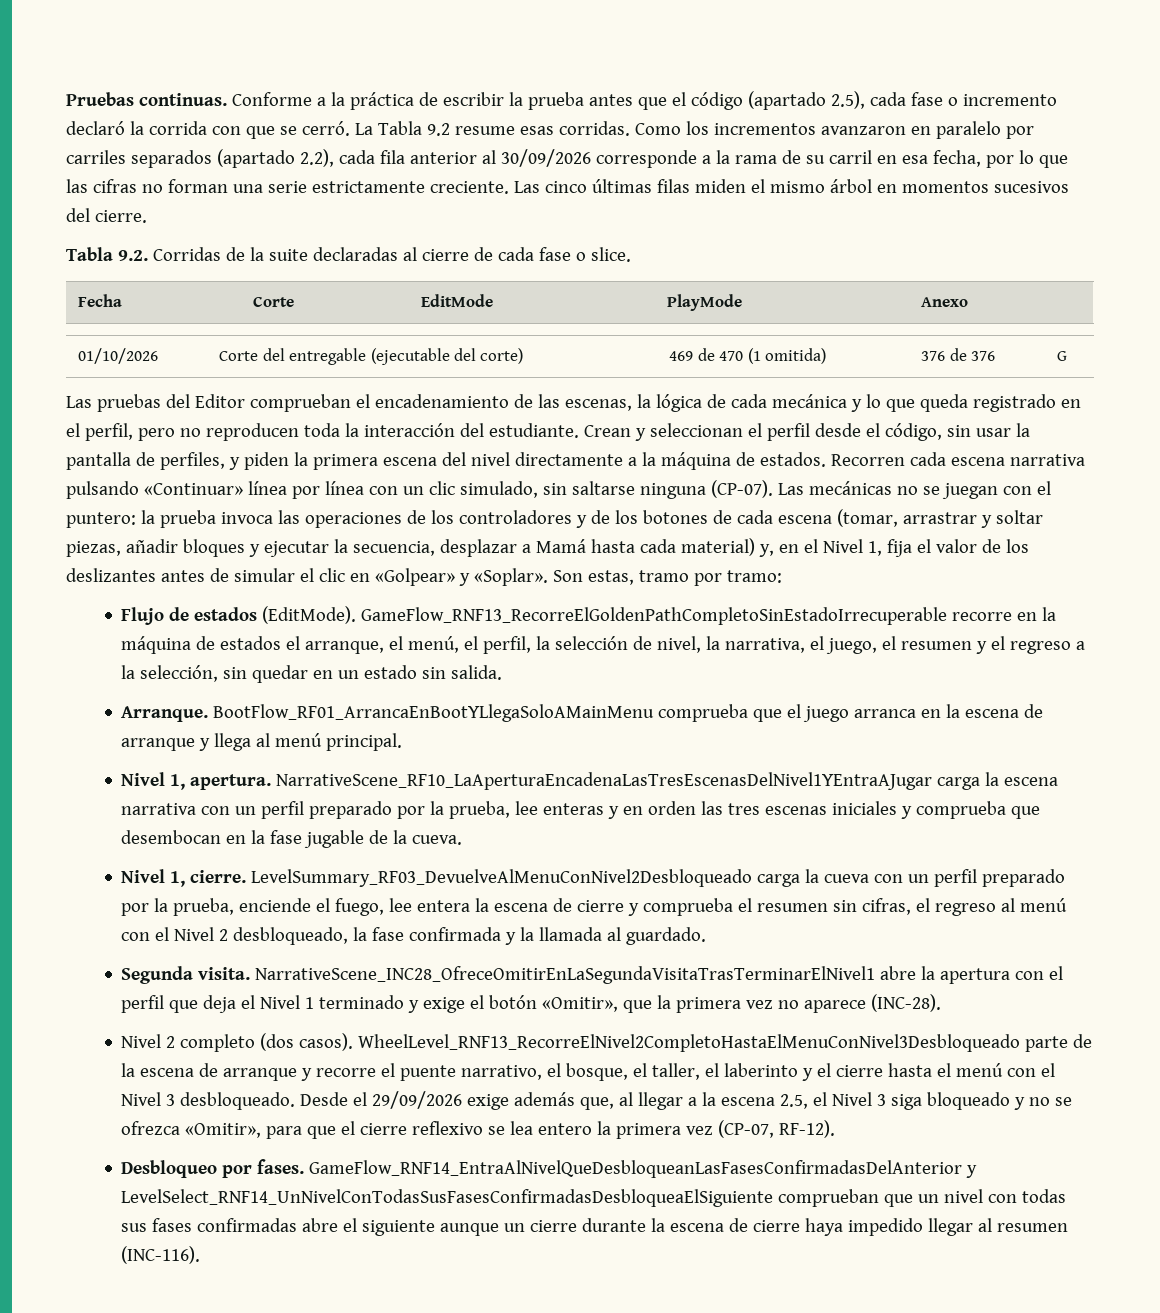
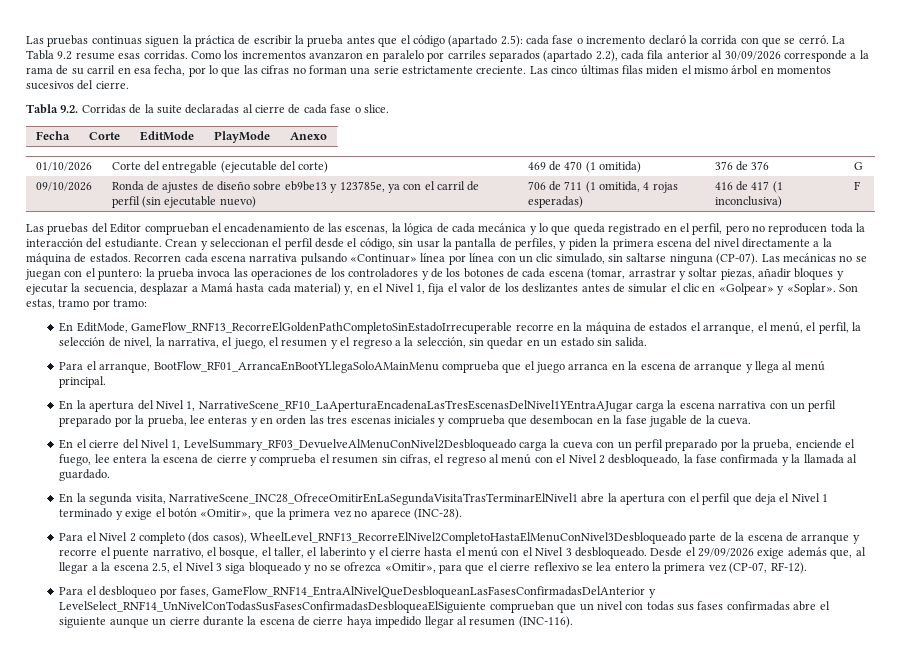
- Pruebas continuas. Conforme a la práctica de escribir la prueba antes que el código (apartado 2.5), cada fase o incremento declaró la corrida con que se cerró.
+ Las pruebas continuas siguen la práctica de escribir la prueba antes que el código (apartado 2.5): cada fase o incremento declaró la corrida con que se cerró.
+ 09/10/2026 | Ronda de ajustes de diseño sobre eb9be13 y 123785e, ya con el carril de perfil (sin ejecutable nuevo) | 706 de 711 (1 omitida, 4 rojas esperadas) | 416 de 417 (1 inconclusiva) | F
- Flujo de estados (EditMode). GameFlow_RNF13_RecorreElGoldenPathCompletoSinEstadoIrrecuperable recorre en la máquina de estados el arranque, el menú, el perfil, la selección de nivel, la narrativa, el juego, el resumen y el regreso a la selección, sin quedar en un estado sin salida.
+ En EditMode, GameFlow_RNF13_RecorreElGoldenPathCompletoSinEstadoIrrecuperable recorre en la máquina de estados el arranque, el menú, el perfil, la selección de nivel, la narrativa, el juego, el resumen y el regreso a la selección, sin quedar en un estado sin salida.
- Arranque. BootFlow_RF01_ArrancaEnBootYLlegaSoloAMainMenu comprueba que el juego arranca en la escena de arranque y llega al menú principal.
+ Para el arranque, BootFlow_RF01_ArrancaEnBootYLlegaSoloAMainMenu comprueba que el juego arranca en la escena de arranque y llega al menú principal.
- Nivel 1, apertura. NarrativeScene_RF10_LaAperturaEncadenaLasTresEscenasDelNivel1YEntraAJugar carga la escena narrativa con un perfil preparado por la prueba, lee enteras y en orden las tres escenas iniciales y comprueba que desembocan en la fase jugable de la cueva.
+ En la apertura del Nivel 1, NarrativeScene_RF10_LaAperturaEncadenaLasTresEscenasDelNivel1YEntraAJugar carga la escena narrativa con un perfil preparado por la prueba, lee enteras y en orden las tres escenas iniciales y comprueba que desembocan en la fase jugable de la cueva.
- Nivel 1, cierre. LevelSummary_RF03_DevuelveAlMenuConNivel2Desbloqueado carga la cueva con un perfil preparado por la prueba, enciende el fuego, lee entera la escena de cierre y comprueba el resumen sin cifras, el regreso al menú con el Nivel 2 desbloqueado, la fase confirmada y la llamada al guardado.
+ En el cierre del Nivel 1, LevelSummary_RF03_DevuelveAlMenuConNivel2Desbloqueado carga la cueva con un perfil preparado por la prueba, enciende el fuego, lee entera la escena de cierre y comprueba el resumen sin cifras, el regreso al menú con el Nivel 2 desbloqueado, la fase confirmada y la llamada al guardado.
- Segunda visita. NarrativeScene_INC28_OfreceOmitirEnLaSegundaVisitaTrasTerminarElNivel1 abre la apertura con el perfil que deja el Nivel 1 terminado y exige el botón «Omitir», que la primera vez no aparece (INC-28).
+ En la segunda visita, NarrativeScene_INC28_OfreceOmitirEnLaSegundaVisitaTrasTerminarElNivel1 abre la apertura con el perfil que deja el Nivel 1 terminado y exige el botón «Omitir», que la primera vez no aparece (INC-28).
- Nivel 2 completo (dos casos). WheelLevel_RNF13_RecorreElNivel2CompletoHastaElMenuConNivel3Desbloqueado parte de la escena de arranque y recorre el puente narrativo, el bosque, el taller, el laberinto y el cierre hasta el menú con el Nivel 3 desbloqueado.
+ Para el Nivel 2 completo (dos casos), WheelLevel_RNF13_RecorreElNivel2CompletoHastaElMenuConNivel3Desbloqueado parte de la escena de arranque y recorre el puente narrativo, el bosque, el taller, el laberinto y el cierre hasta el menú con el Nivel 3 desbloqueado.
- Desbloqueo por fases. GameFlow_RNF14_EntraAlNivelQueDesbloqueanLasFasesConfirmadasDelAnterior y LevelSelect_RNF14_UnNivelConTodasSusFasesConfirmadasDesbloqueaElSiguiente comprueban que un nivel con todas sus fases confirmadas abre el siguiente aunque un cierre durante la escena de cierre haya impedido llegar al resumen (INC-116).
+ Para el desbloqueo por fases, GameFlow_RNF14_EntraAlNivelQueDesbloqueanLasFasesConfirmadasDelAnterior y LevelSelect_RNF14_UnNivelConTodasSusFasesConfirmadasDesbloqueaElSiguiente comprueban que un nivel con todas sus fases confirmadas abre el siguiente aunque un cierre durante la escena de cierre haya impedido llegar al resumen (INC-116).

